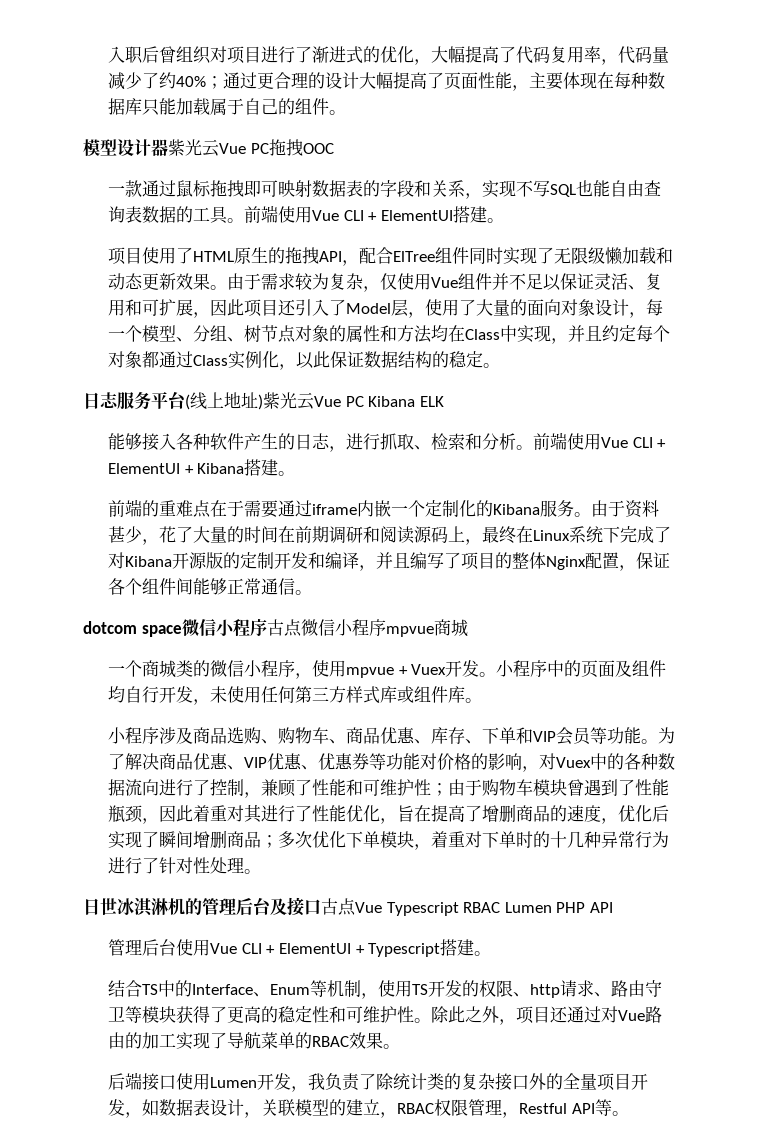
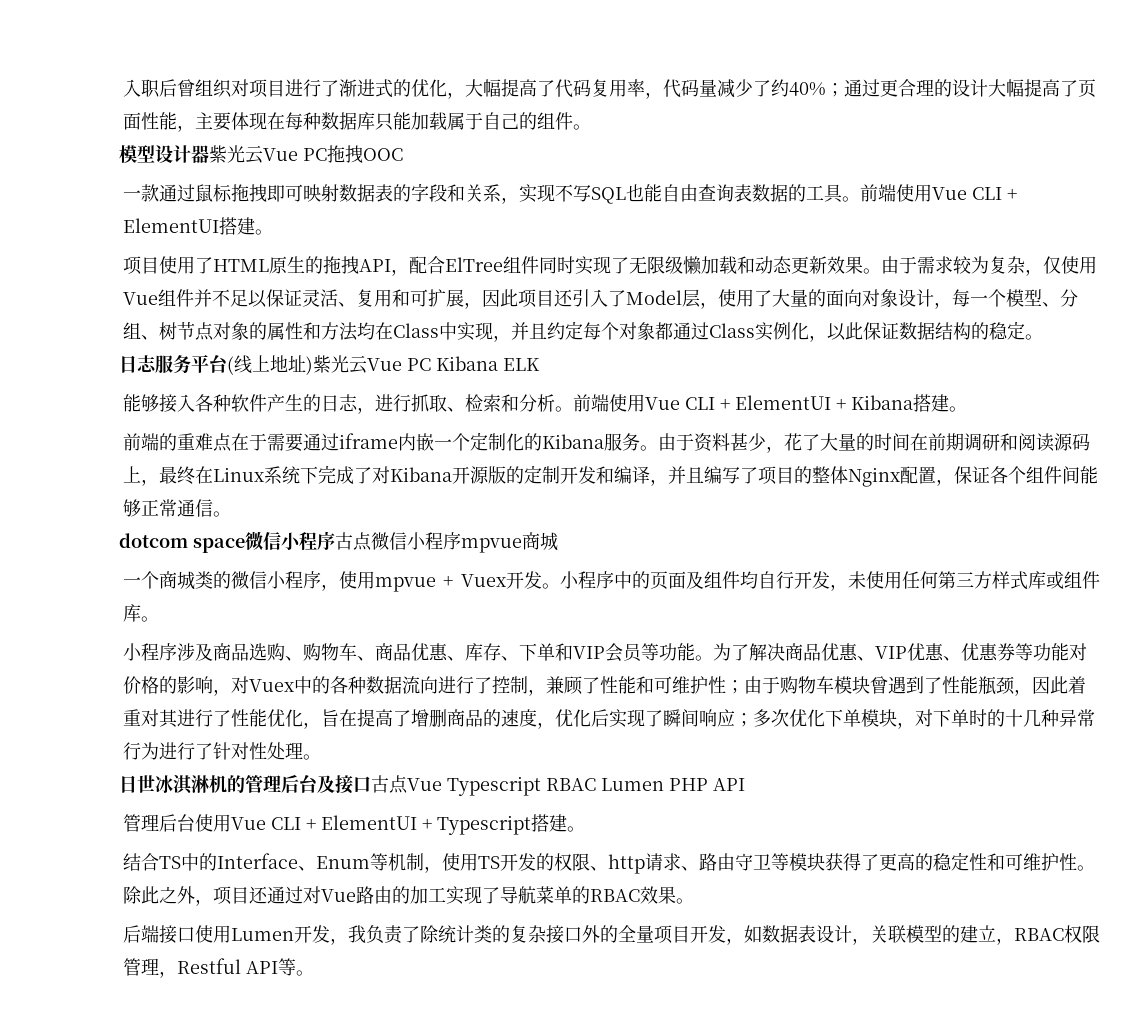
- 由于购物车模块曾遇到了性能瓶颈，因此着重对其进行了性能优化，旨在提高了增删商品的速度，优化后实现了瞬间增删商品；
+ 由于购物车模块曾遇到了性能瓶颈，因此着重对其进行了性能优化，旨在提高了增删商品的速度，优化后实现了瞬间响应；
- 多次优化下单模块，着重对下单时的十几种异常行为进行了针对性处理。
+ 多次优化下单模块，对下单时的十几种异常行为进行了针对性处理。

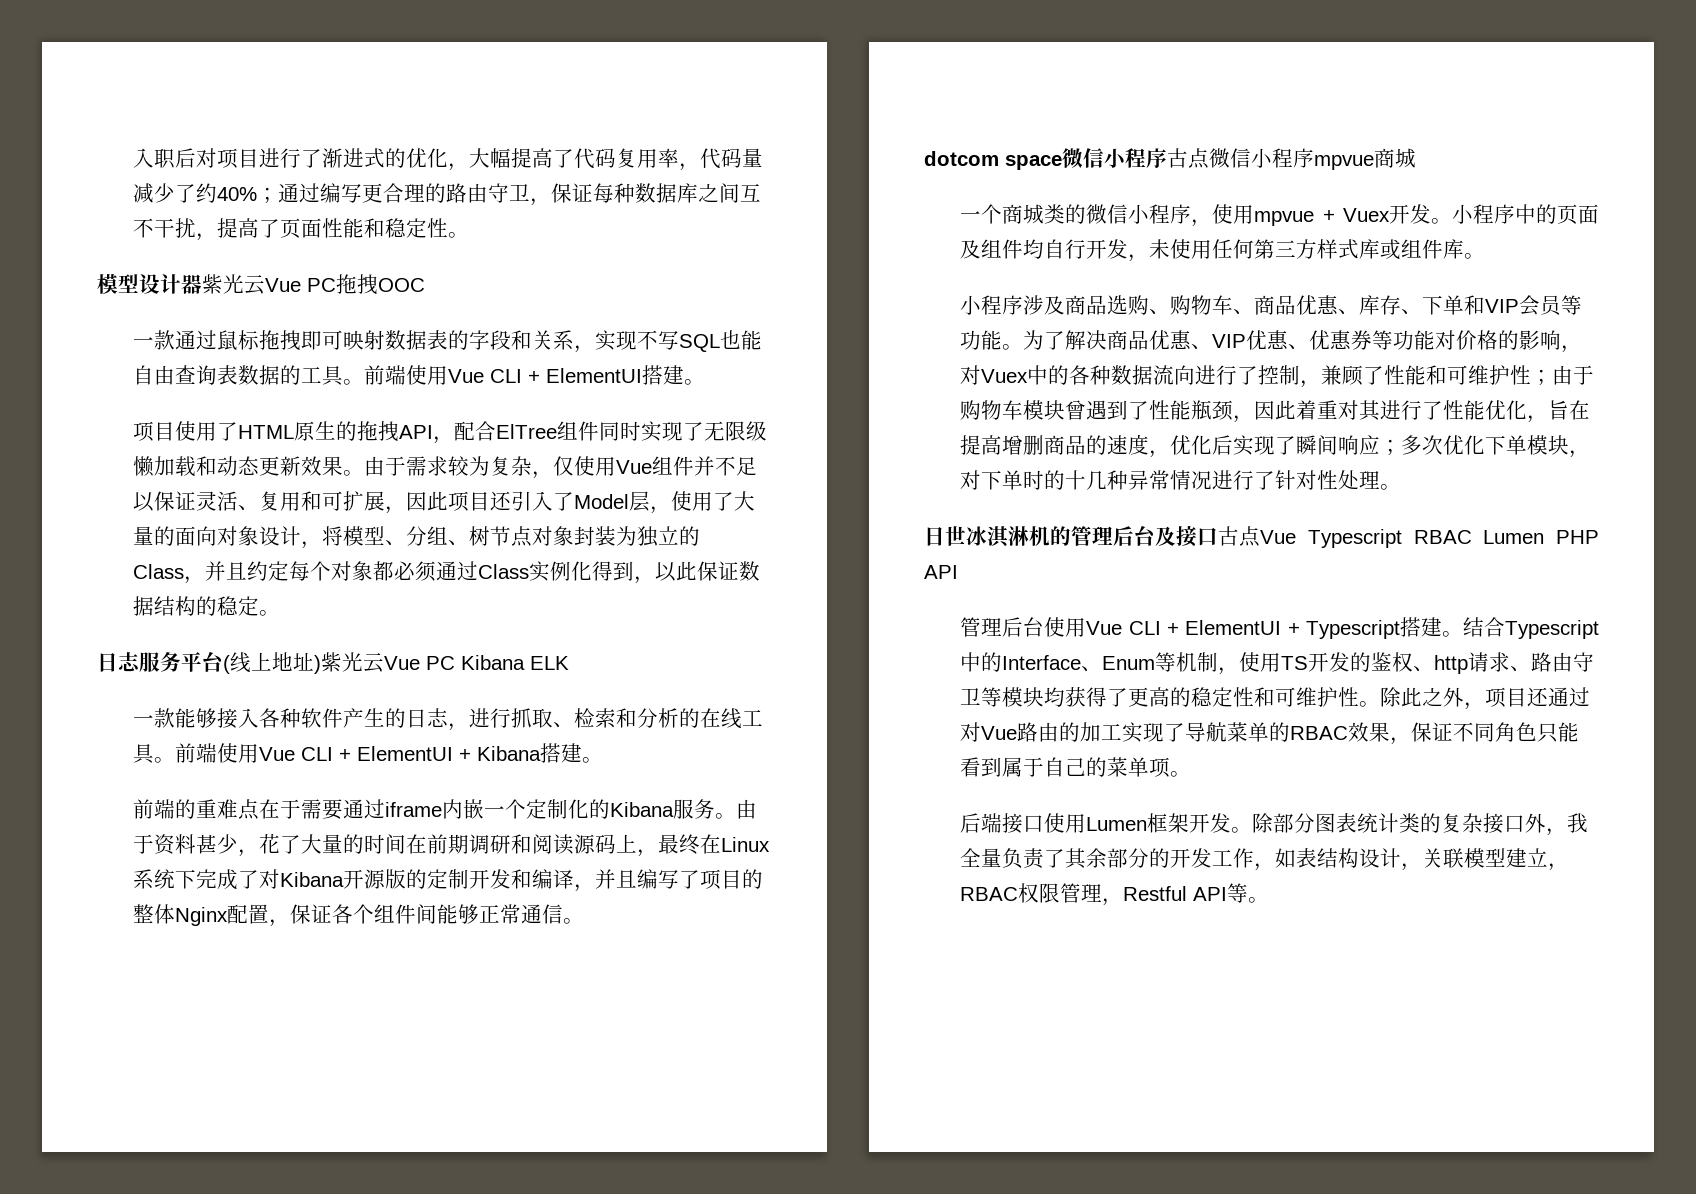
- 入职后曾组织对项目进行了渐进式的优化，大幅提高了代码复用率，代码量减少了约40%；通过更合理的设计大幅提高了页面性能，主要体现在每种数据库只能加载属于自己的组件。
+ 入职后对项目进行了渐进式的优化，大幅提高了代码复用率，代码量减少了约40%；通过编写更合理的路由守卫，保证每种数据库之间互不干扰，提高了页面性能和稳定性。
- 由于需求较为复杂，仅使用Vue组件并不足以保证灵活、复用和可扩展，因此项目还引入了Model层，使用了大量的面向对象设计，每一个模型、分组、树节点对象的属性和方法均在Class中实现，并且约定每个对象都通过Class实例化，以此保证数据结构的稳定。
+ 由于需求较为复杂，仅使用Vue组件并不足以保证灵活、复用和可扩展，因此项目还引入了Model层，使用了大量的面向对象设计，将模型、分组、树节点对象封装为独立的Class，并且约定每个对象都必须通过Class实例化得到，以此保证数据结构的稳定。
- 能够接入各种软件产生的日志，进行抓取、检索和分析。
+ 一款能够接入各种软件产生的日志，进行抓取、检索和分析的在线工具。
- 由于购物车模块曾遇到了性能瓶颈，因此着重对其进行了性能优化，旨在提高了增删商品的速度，优化后实现了瞬间响应；
+ 由于购物车模块曾遇到了性能瓶颈，因此着重对其进行了性能优化，旨在提高增删商品的速度，优化后实现了瞬间响应；
- 多次优化下单模块，对下单时的十几种异常行为进行了针对性处理。
+ 多次优化下单模块，对下单时的十几种异常情况进行了针对性处理。
- 管理后台使用Vue CLI + ElementUI + Typescript搭建。
- 结合TS中的Interface、Enum等机制，使用TS开发的权限、http请求、路由守卫等模块获得了更高的稳定性和可维护性。
+ 管理后台使用Vue CLI + ElementUI + Typescript搭建。结合Typescript中的Interface、Enum等机制，使用TS开发的鉴权、http请求、路由守卫等模块均获得了更高的稳定性和可维护性。
- 除此之外，项目还通过对Vue路由的加工实现了导航菜单的RBAC效果。
+ 除此之外，项目还通过对Vue路由的加工实现了导航菜单的RBAC效果，保证不同角色只能看到属于自己的菜单项。
- 后端接口使用Lumen开发，我负责了除统计类的复杂接口外的全量项目开发，如数据表设计，关联模型的建立，RBAC权限管理，Restful API等。
+ 后端接口使用Lumen框架开发。除部分图表统计类的复杂接口外，我全量负责了其余部分的开发工作，如表结构设计，关联模型建立，RBAC权限管理，Restful API等。

